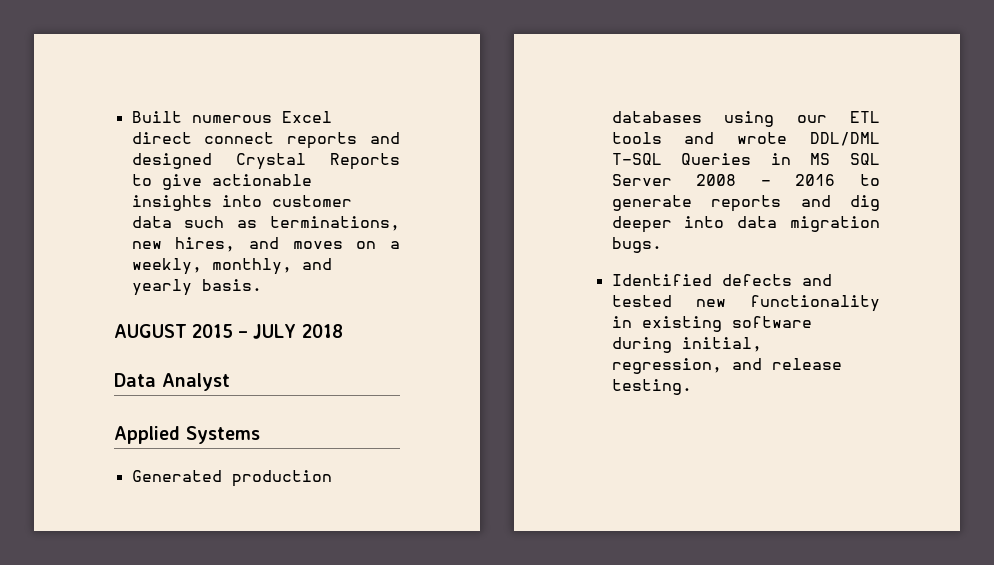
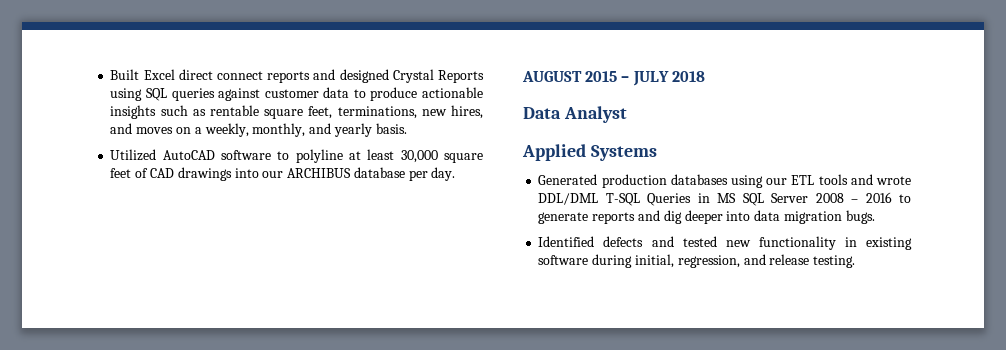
- Built numerous Excel direct connect reports and designed Crystal Reports to give actionable insights into customer data such as terminations, new hires, and moves on a weekly, monthly, and yearly basis.
+ Built Excel direct connect reports and designed Crystal Reports using SQL queries against customer data to produce actionable insights such as rentable square feet, terminations, new hires, and moves on a weekly, monthly, and yearly basis.
+ Utilized AutoCAD software to polyline at least 30,000 square feet of CAD drawings into our ARCHIBUS database per day.

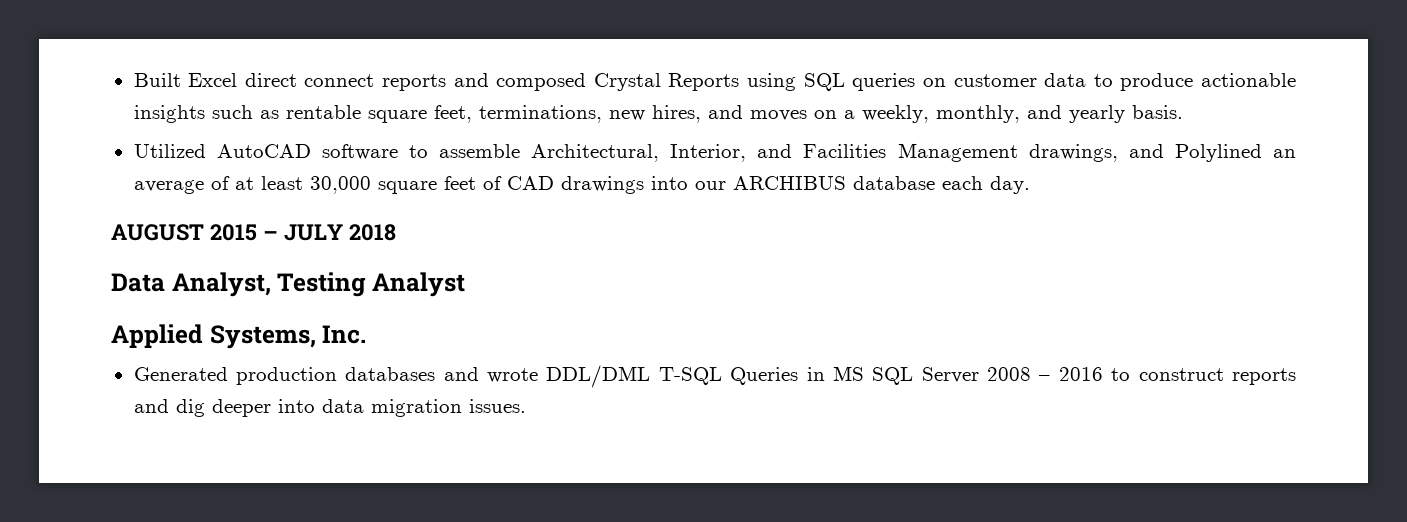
- Built Excel direct connect reports and designed Crystal Reports using SQL queries against customer data to produce actionable insights such as rentable square feet, terminations, new hires, and moves on a weekly, monthly, and yearly basis.
+ Built Excel direct connect reports and composed Crystal Reports using SQL queries on customer data to produce actionable insights such as rentable square feet, terminations, new hires, and moves on a weekly, monthly, and yearly basis.
- Utilized AutoCAD software to polyline at least 30,000 square feet of CAD drawings into our ARCHIBUS database per day.
+ Utilized AutoCAD software to assemble Architectural, Interior, and Facilities Management drawings, and Polylined an average of at least 30,000 square feet of CAD drawings into our ARCHIBUS database each day.
- Data Analyst
+ Data Analyst, Testing Analyst
- Applied Systems
+ Applied Systems, Inc.
- Generated production databases using our ETL tools and wrote DDL/DML T-SQL Queries in MS SQL Server 2008 – 2016 to generate reports and dig deeper into data migration bugs.
- Identified defects and tested new functionality in existing software during initial, regression, and release testing.
+ Generated production databases and wrote DDL/DML T-SQL Queries in MS SQL Server 2008 – 2016 to construct reports and dig deeper into data migration issues.

